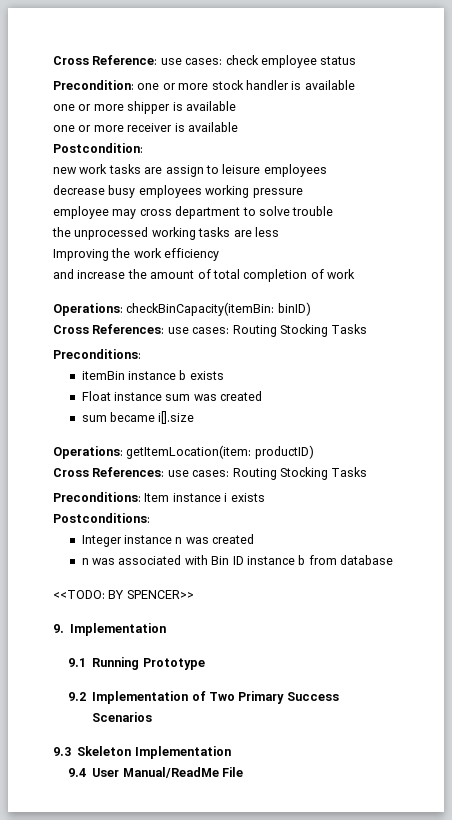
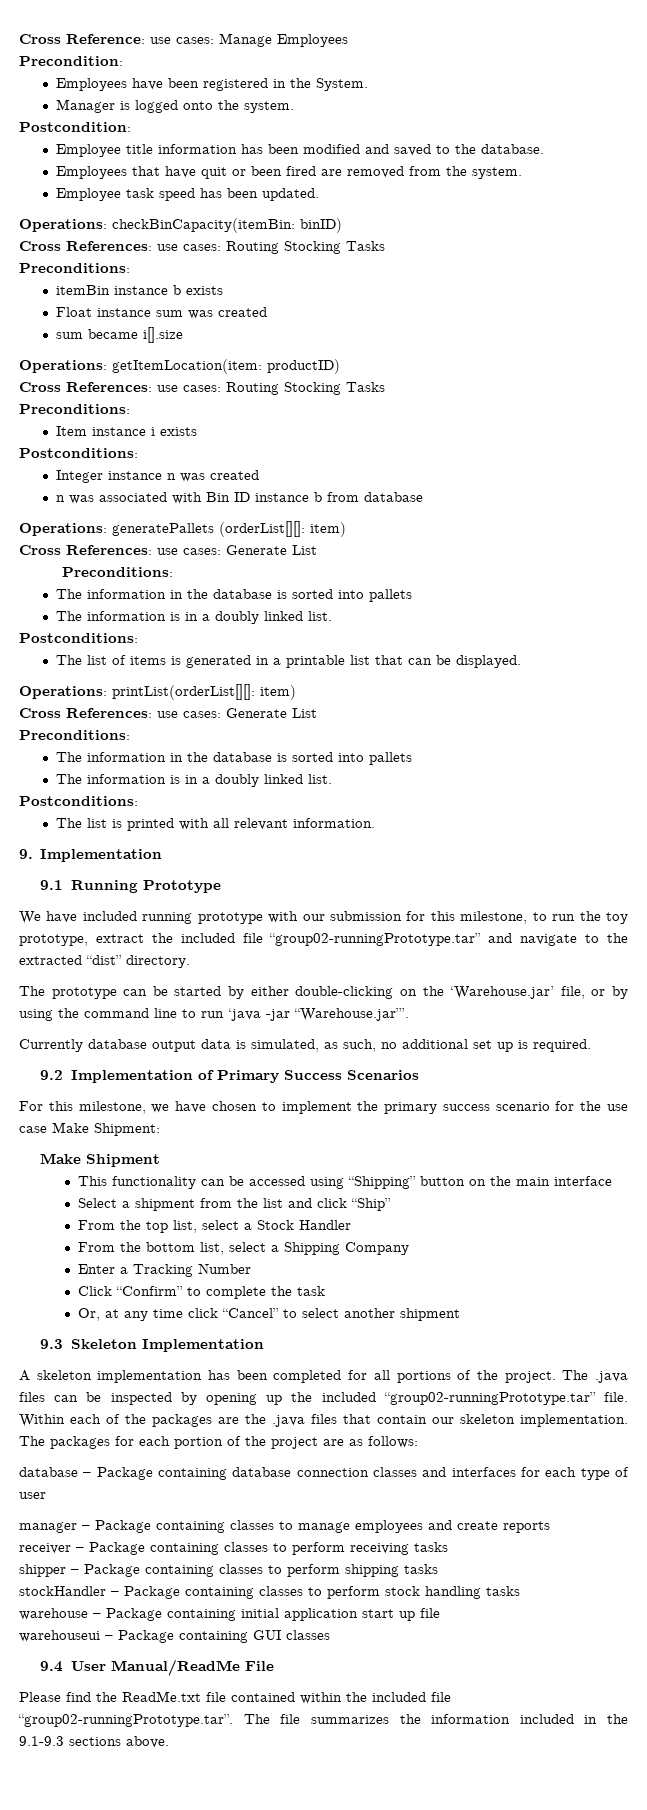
- Cross Reference: use cases: check employee status
- Precondition: one or more stock handler is available
- one or more shipper is available
- one or more receiver is available
+ Cross Reference: use cases: Manage Employees
+ Precondition:
+ Employees have been registered in the System.
+ Manager is logged onto the system.
  Postcondition:
- new work tasks are assign to leisure employees
- decrease busy employees working pressure
- employee may cross department to solve trouble
- the unprocessed working tasks are less
- Improving the work efficiency
- and increase the amount of total completion of work
+ Employee title information has been modified and saved to the database.
+ Employees that have quit or been fired are removed from the system.
+ Employee task speed has been updated.
  Operations: getItemLocation(item: productID)
  Cross References: use cases: Routing Stocking Tasks
- Preconditions: Item instance i exists
+ Preconditions:
+ Item instance i exists
- <<TODO: BY SPENCER>>
+ Operations: generatePallets (orderList[][]: item)
+ Cross References: use cases: Generate List
+ Preconditions:
+ The information in the database is sorted into pallets
+ The information is in a doubly linked list.
+ Postconditions:
+ The list of items is generated in a printable list that can be displayed.
+ Operations: printList(orderList[][]: item)
+ Cross References: use cases: Generate List
+ Preconditions:
+ The information in the database is sorted into pallets
+ The information is in a doubly linked list.
+ Postconditions:
+ The list is printed with all relevant information.
+ We have included running prototype with our submission for this milestone, to run the toy prototype, extract the included file “group02-runningPrototype.tar” and navigate to the extracted “dist” directory.
+ The prototype can be started by either double-clicking on the ‘Warehouse.jar’ file, or by using the command line to run ‘java -jar “Warehouse.jar”’.
+ Currently database output data is simulated, as such, no additional set up is required.
- 9.2 Implementation of Two Primary Success Scenarios
+ 9.2 Implementation of Primary Success Scenarios
+ For this milestone, we have chosen to implement the primary success scenario for the use case Make Shipment:
+ Make Shipment
+ This functionality can be accessed using “Shipping” button on the main interface
+ Select a shipment from the list and click “Ship”
+ From the top list, select a Stock Handler
+ From the bottom list, select a Shipping Company
+ Enter a Tracking Number
+ Click “Confirm” to complete the task
+ Or, at any time click “Cancel” to select another shipment
  9.3 Skeleton Implementation
+ A skeleton implementation has been completed for all portions of the project. The .java files can be inspected by opening up the included “group02-runningPrototype.tar” file. Within each of the packages are the .java files that contain our skeleton implementation. The packages for each portion of the project are as follows:
+ database – Package containing database connection classes and interfaces for each type of user
+ manager – Package containing classes to manage employees and create reports
+ receiver – Package containing classes to perform receiving tasks
+ shipper – Package containing classes to perform shipping tasks
+ stockHandler – Package containing classes to perform stock handling tasks
+ warehouse – Package containing initial application start up file
+ warehouseui – Package containing GUI classes
  9.4 User Manual/ReadMe File
+ Please find the ReadMe.txt file contained within the included file “group02-runningPrototype.tar”. The file summarizes the information included in the 9.1-9.3 sections above.

